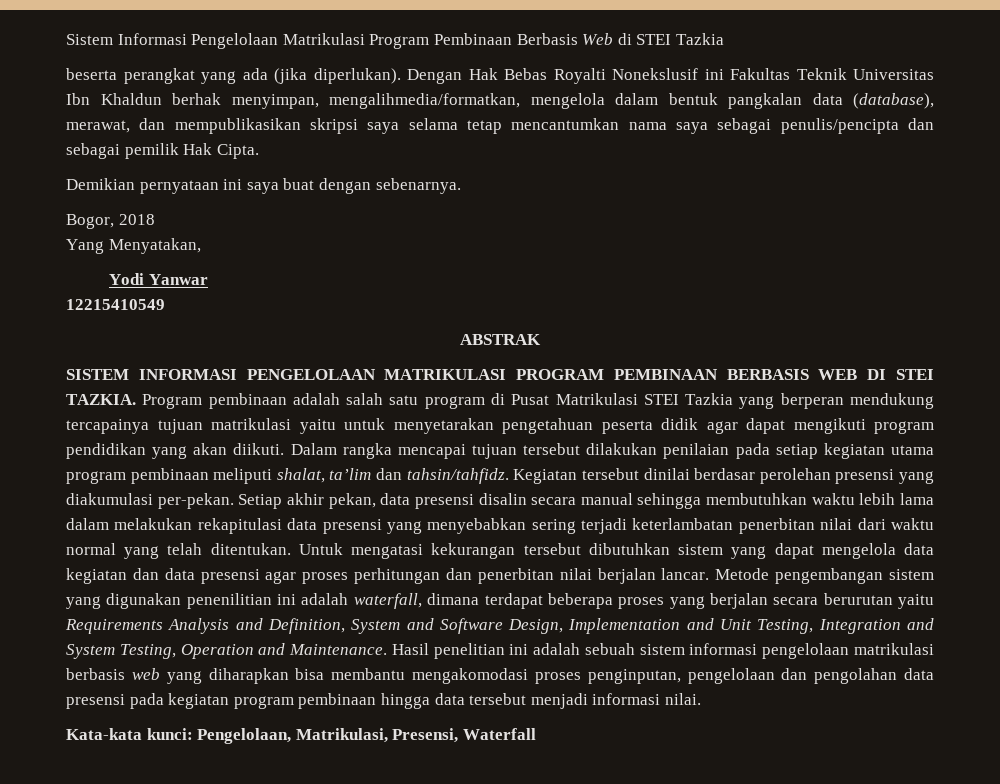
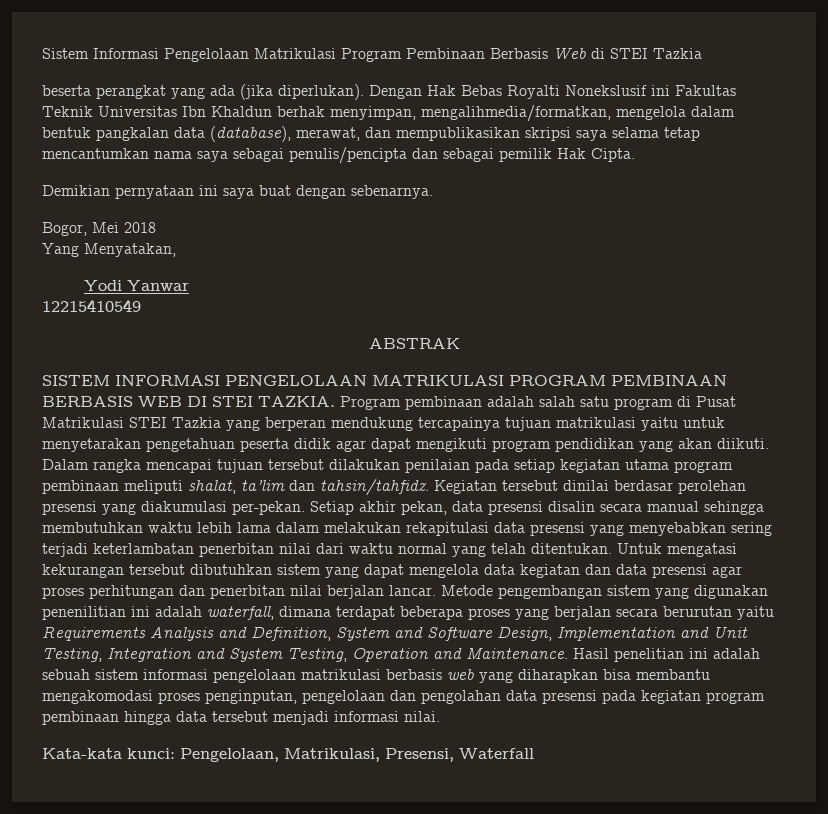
- Bogor, 2018
+ Bogor, Mei 2018

